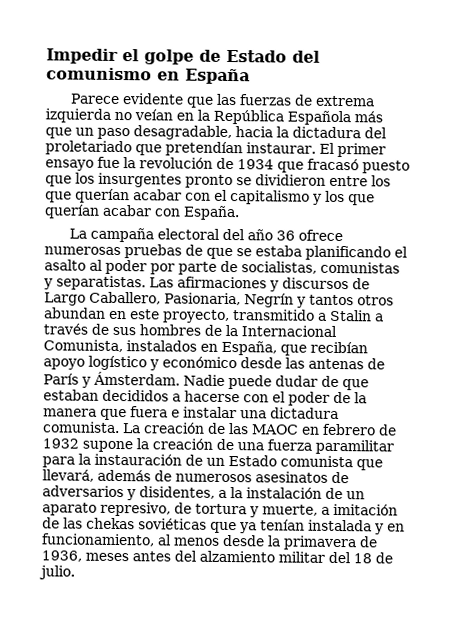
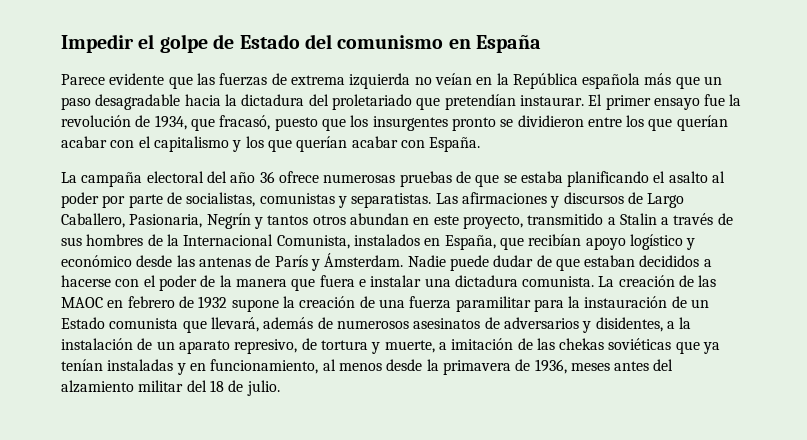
- Parece evidente que las fuerzas de extrema izquierda no veían en la República Española más que un paso desagradable, hacia la dictadura del proletariado que pretendían instaurar.
+ Parece evidente que las fuerzas de extrema izquierda no veían en la República española más que un paso desagradable hacia la dictadura del proletariado que pretendían instaurar.
- El primer ensayo fue la revolución de 1934 que fracasó puesto que los insurgentes pronto se dividieron entre los que querían acabar con el capitalismo y los que querían acabar con España.
+ El primer ensayo fue la revolución de 1934, que fracasó, puesto que los insurgentes pronto se dividieron entre los que querían acabar con el capitalismo y los que querían acabar con España.
- La creación de las MAOC en febrero de 1932 supone la creación de una fuerza paramilitar para la instauración de un Estado comunista que llevará, además de numerosos asesinatos de adversarios y disidentes, a la instalación de un aparato represivo, de tortura y muerte, a imitación de las chekas soviéticas que ya tenían instalada y en funcionamiento, al menos desde la primavera de 1936, meses antes del alzamiento militar del 18 de julio.
+ La creación de las MAOC en febrero de 1932 supone la creación de una fuerza paramilitar para la instauración de un Estado comunista que llevará, además de numerosos asesinatos de adversarios y disidentes, a la instalación de un aparato represivo, de tortura y muerte, a imitación de las chekas soviéticas que ya tenían instaladas y en funcionamiento, al menos desde la primavera de 1936, meses antes del alzamiento militar del 18 de julio.

